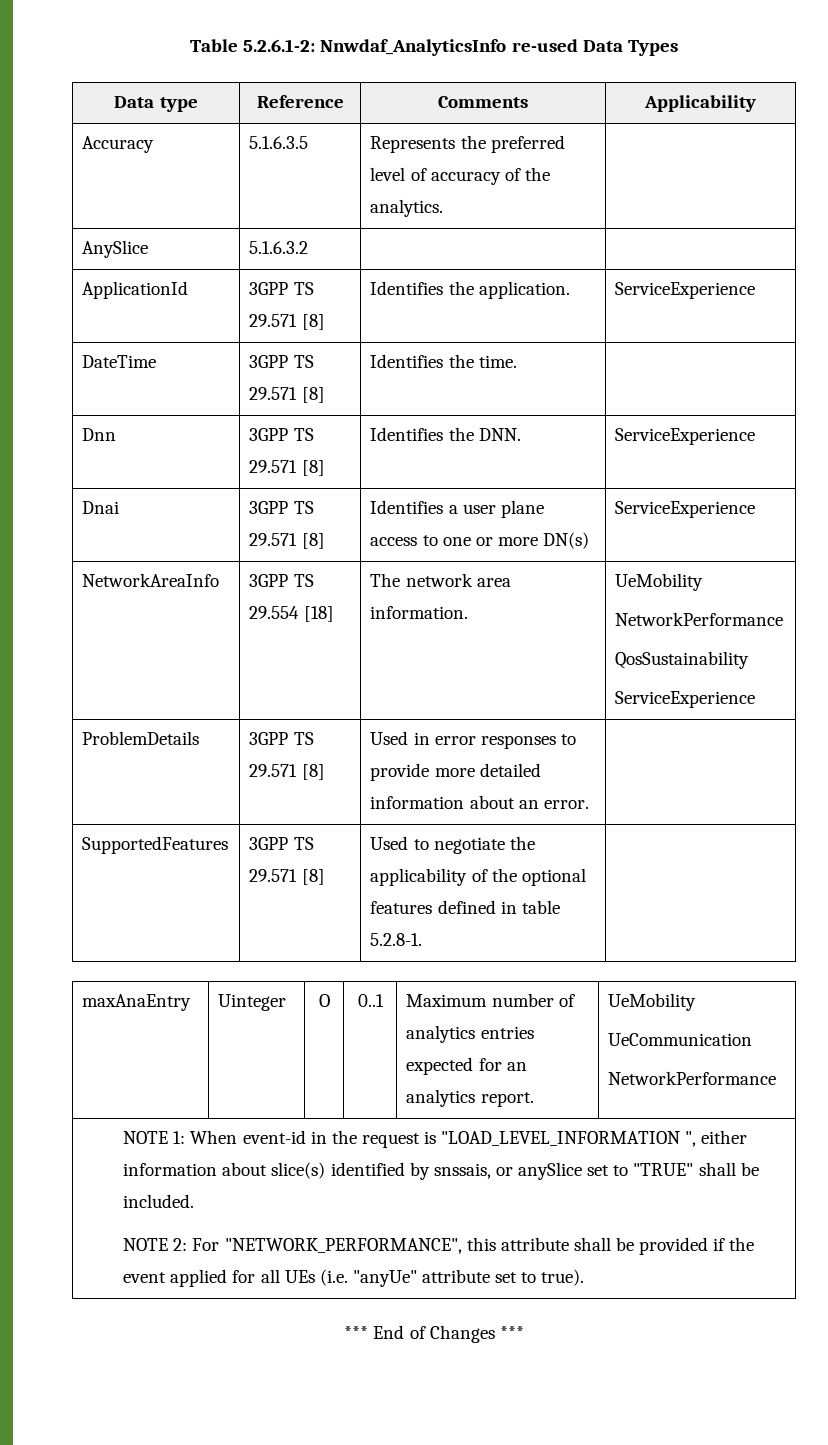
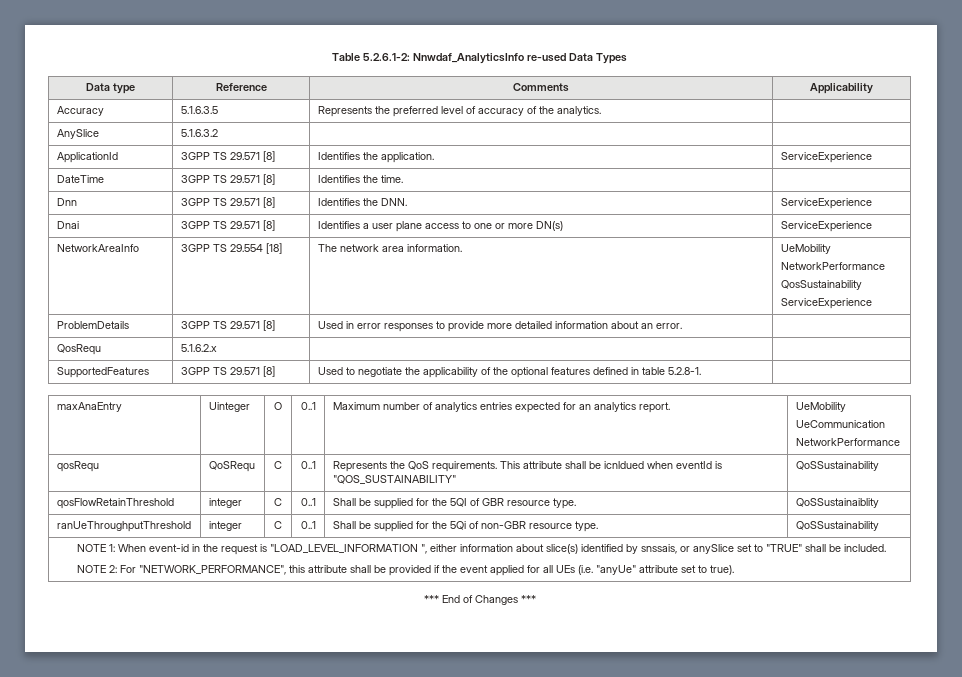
+ QosRequ | 5.1.6.2.x | |
+ qosRequ | QoSRequ | C | 0..1 | Represents the QoS requirements. This attribute shall be icnldued when eventId is "QOS_SUSTAINABILITY" | QoSSustainability
+ qosFlowRetainThreshold | integer | C | 0..1 | Shall be supplied for the 5QI of GBR resource type. | QoSSustainaiblity
+ ranUeThroughputThreshold | integer | C | 0..1 | Shall be supplied for the 5Qi of non-GBR resource type. | QoSSustainability

